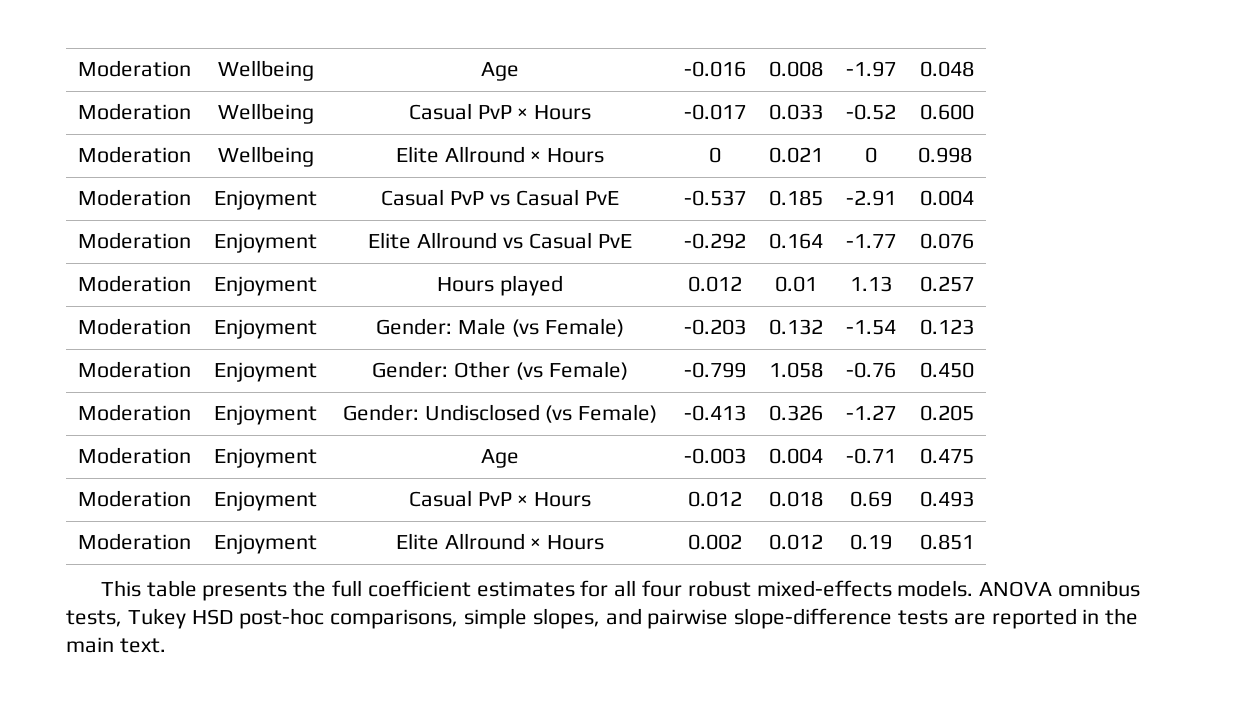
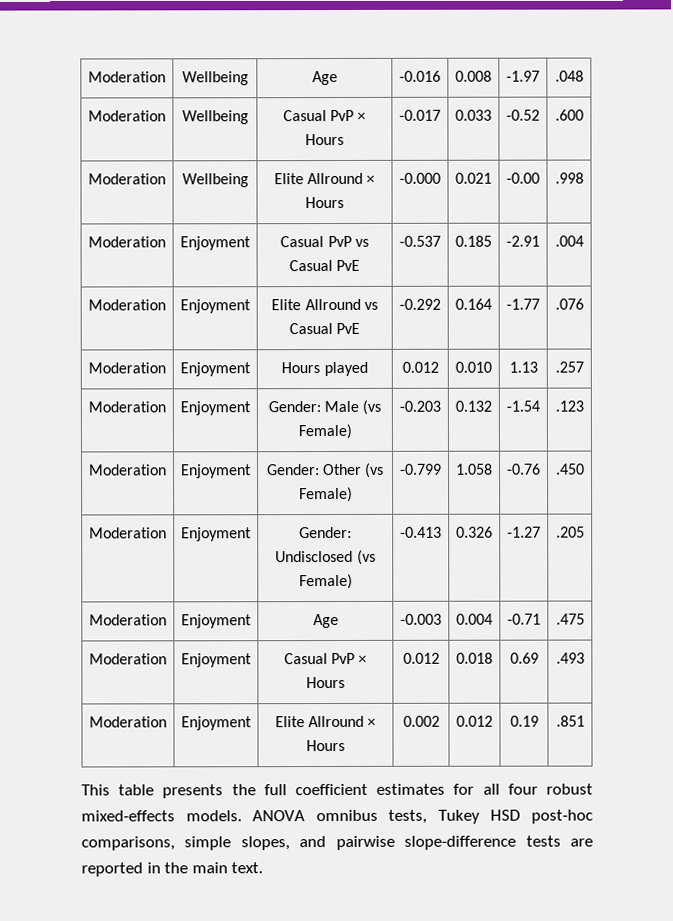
- Moderation | Wellbeing | Age | -0.016 | 0.008 | -1.97 | 0.048
+ Moderation | Wellbeing | Age | -0.016 | 0.008 | -1.97 | .048
- Moderation | Wellbeing | Casual PvP × Hours | -0.017 | 0.033 | -0.52 | 0.600
+ Moderation | Wellbeing | Casual PvP × Hours | -0.017 | 0.033 | -0.52 | .600
- Moderation | Wellbeing | Elite Allround × Hours | 0 | 0.021 | 0 | 0.998
+ Moderation | Wellbeing | Elite Allround × Hours | -0.000 | 0.021 | -0.00 | .998
- Moderation | Enjoyment | Casual PvP vs Casual PvE | -0.537 | 0.185 | -2.91 | 0.004
+ Moderation | Enjoyment | Casual PvP vs Casual PvE | -0.537 | 0.185 | -2.91 | .004
- Moderation | Enjoyment | Elite Allround vs Casual PvE | -0.292 | 0.164 | -1.77 | 0.076
+ Moderation | Enjoyment | Elite Allround vs Casual PvE | -0.292 | 0.164 | -1.77 | .076
- Moderation | Enjoyment | Hours played | 0.012 | 0.01 | 1.13 | 0.257
+ Moderation | Enjoyment | Hours played | 0.012 | 0.010 | 1.13 | .257
- Moderation | Enjoyment | Gender: Male (vs Female) | -0.203 | 0.132 | -1.54 | 0.123
+ Moderation | Enjoyment | Gender: Male (vs Female) | -0.203 | 0.132 | -1.54 | .123
- Moderation | Enjoyment | Gender: Other (vs Female) | -0.799 | 1.058 | -0.76 | 0.450
+ Moderation | Enjoyment | Gender: Other (vs Female) | -0.799 | 1.058 | -0.76 | .450
- Moderation | Enjoyment | Gender: Undisclosed (vs Female) | -0.413 | 0.326 | -1.27 | 0.205
+ Moderation | Enjoyment | Gender: Undisclosed (vs Female) | -0.413 | 0.326 | -1.27 | .205
- Moderation | Enjoyment | Age | -0.003 | 0.004 | -0.71 | 0.475
+ Moderation | Enjoyment | Age | -0.003 | 0.004 | -0.71 | .475
- Moderation | Enjoyment | Casual PvP × Hours | 0.012 | 0.018 | 0.69 | 0.493
+ Moderation | Enjoyment | Casual PvP × Hours | 0.012 | 0.018 | 0.69 | .493
- Moderation | Enjoyment | Elite Allround × Hours | 0.002 | 0.012 | 0.19 | 0.851
+ Moderation | Enjoyment | Elite Allround × Hours | 0.002 | 0.012 | 0.19 | .851

